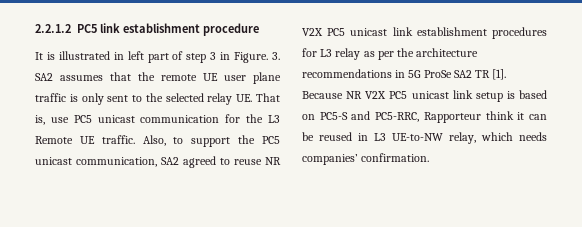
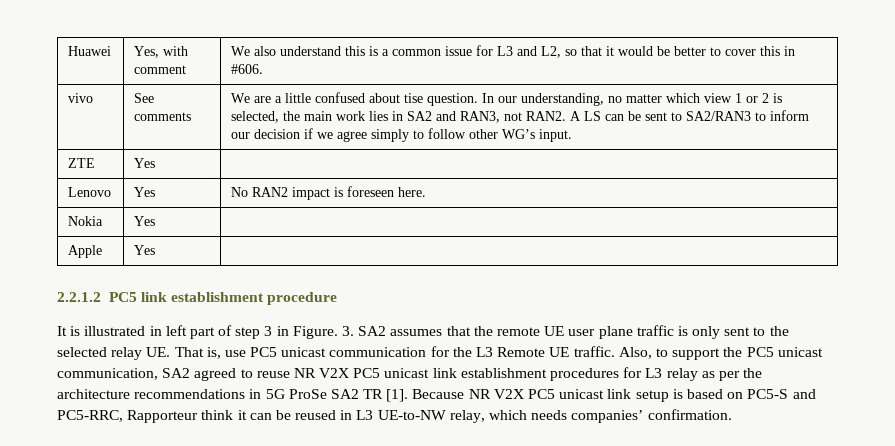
+ Huawei | Yes, with comment | We also understand this is a common issue for L3 and L2, so that it would be better to cover this in #606.
+ vivo | See comments | We are a little confused about tise question. In our understanding, no matter which view 1 or 2 is selected, the main work lies in SA2 and RAN3, not RAN2. A LS can be sent to SA2/RAN3 to inform our decision if we agree simply to follow other WG’s input.
+ ZTE | Yes |
+ Lenovo | Yes | No RAN2 impact is foreseen here.
+ Nokia | Yes |
+ Apple | Yes |

